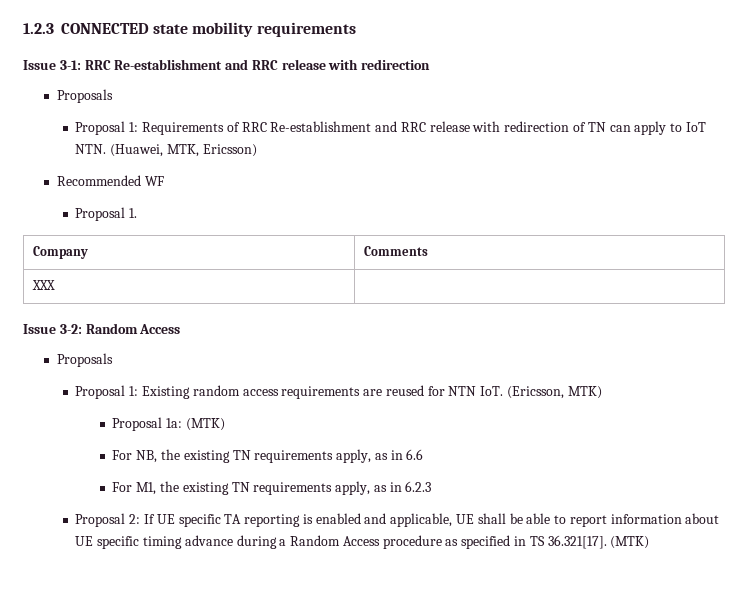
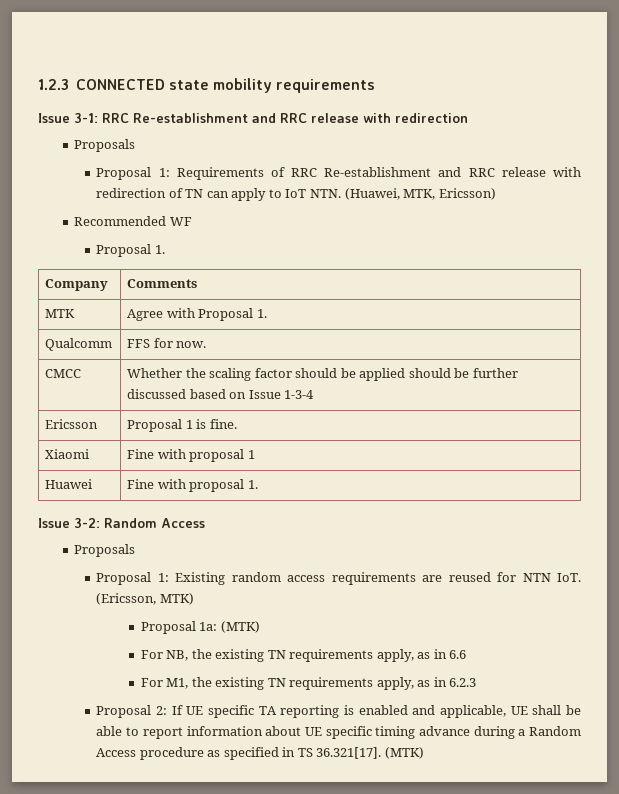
- XXX |
+ MTK | Agree with Proposal 1.
+ Qualcomm | FFS for now.
+ CMCC | Whether the scaling factor should be applied should be further discussed based on Issue 1-3-4
+ Ericsson | Proposal 1 is fine.
+ Xiaomi | Fine with proposal 1
+ Huawei | Fine with proposal 1.

